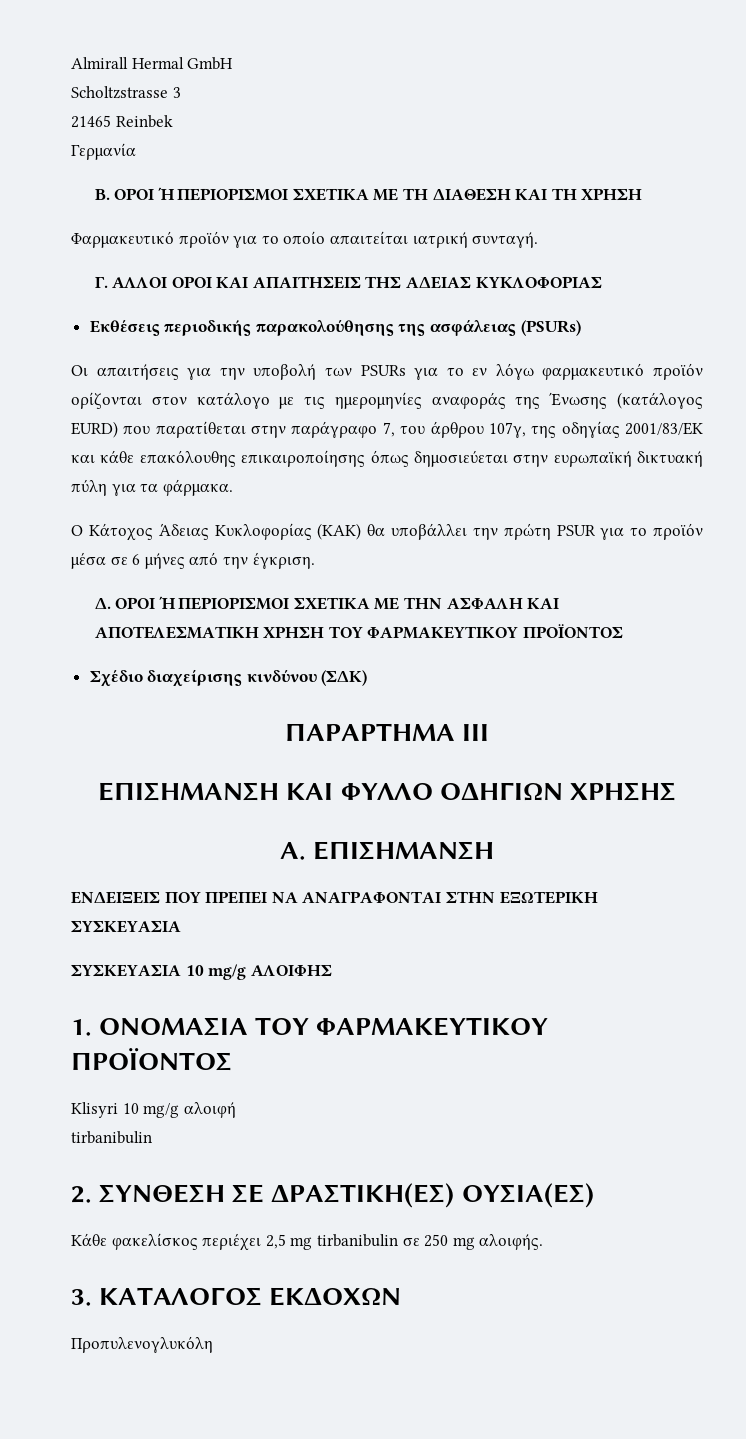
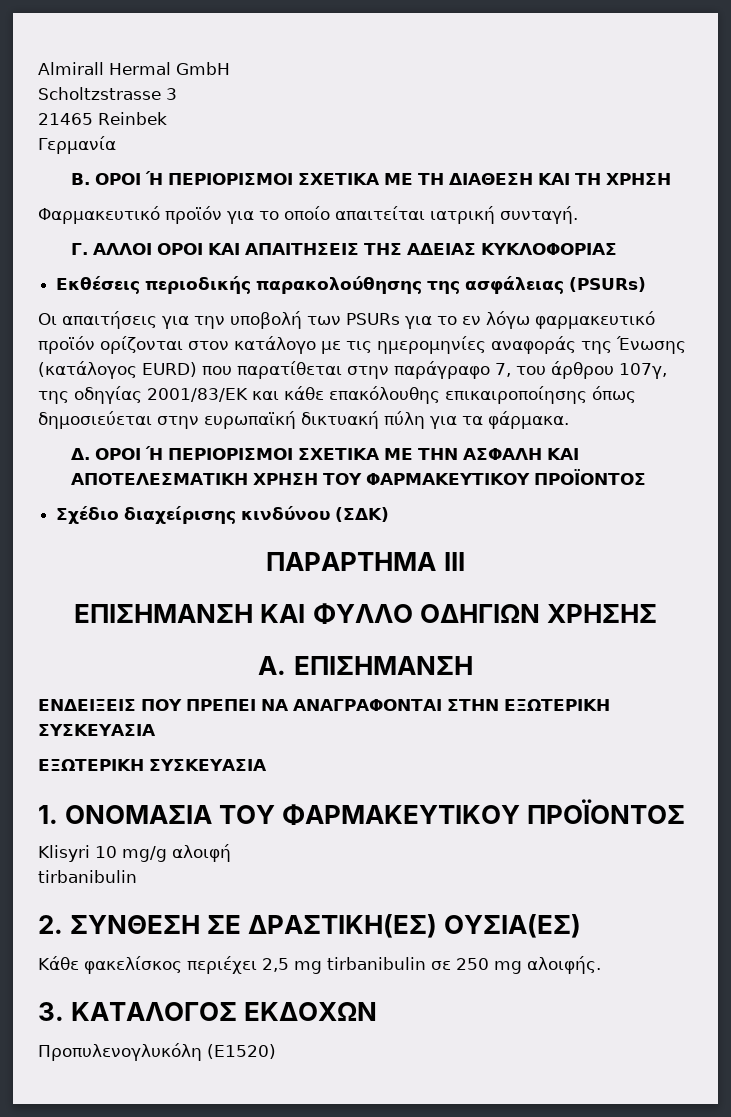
- Ο Κάτοχος Άδειας Κυκλοφορίας (ΚΑΚ) θα υποβάλλει την πρώτη PSUR για το προϊόν μέσα σε 6 μήνες από την έγκριση.
  ΕΝΔΕΙΞΕΙΣ ΠΟΥ ΠΡΕΠΕΙ ΝΑ ΑΝΑΓΡΑΦΟΝΤΑΙ ΣΤΗΝ ΕΞΩΤΕΡΙΚΗ ΣΥΣΚΕΥΑΣΙΑ
- ΣΥΣΚΕΥΑΣΙΑ 10 mg/g ΑΛΟΙΦΗΣ
+ ΕΞΩΤΕΡΙΚΗ ΣΥΣΚΕΥΑΣΙΑ
- Προπυλενογλυκόλη
+ Προπυλενογλυκόλη (E1520)

